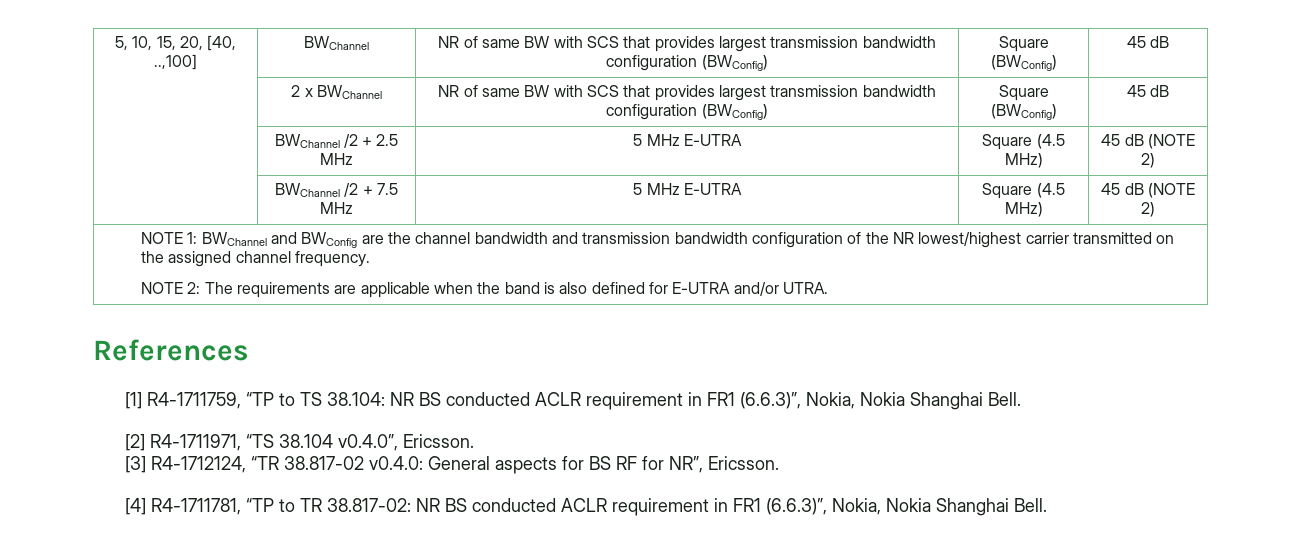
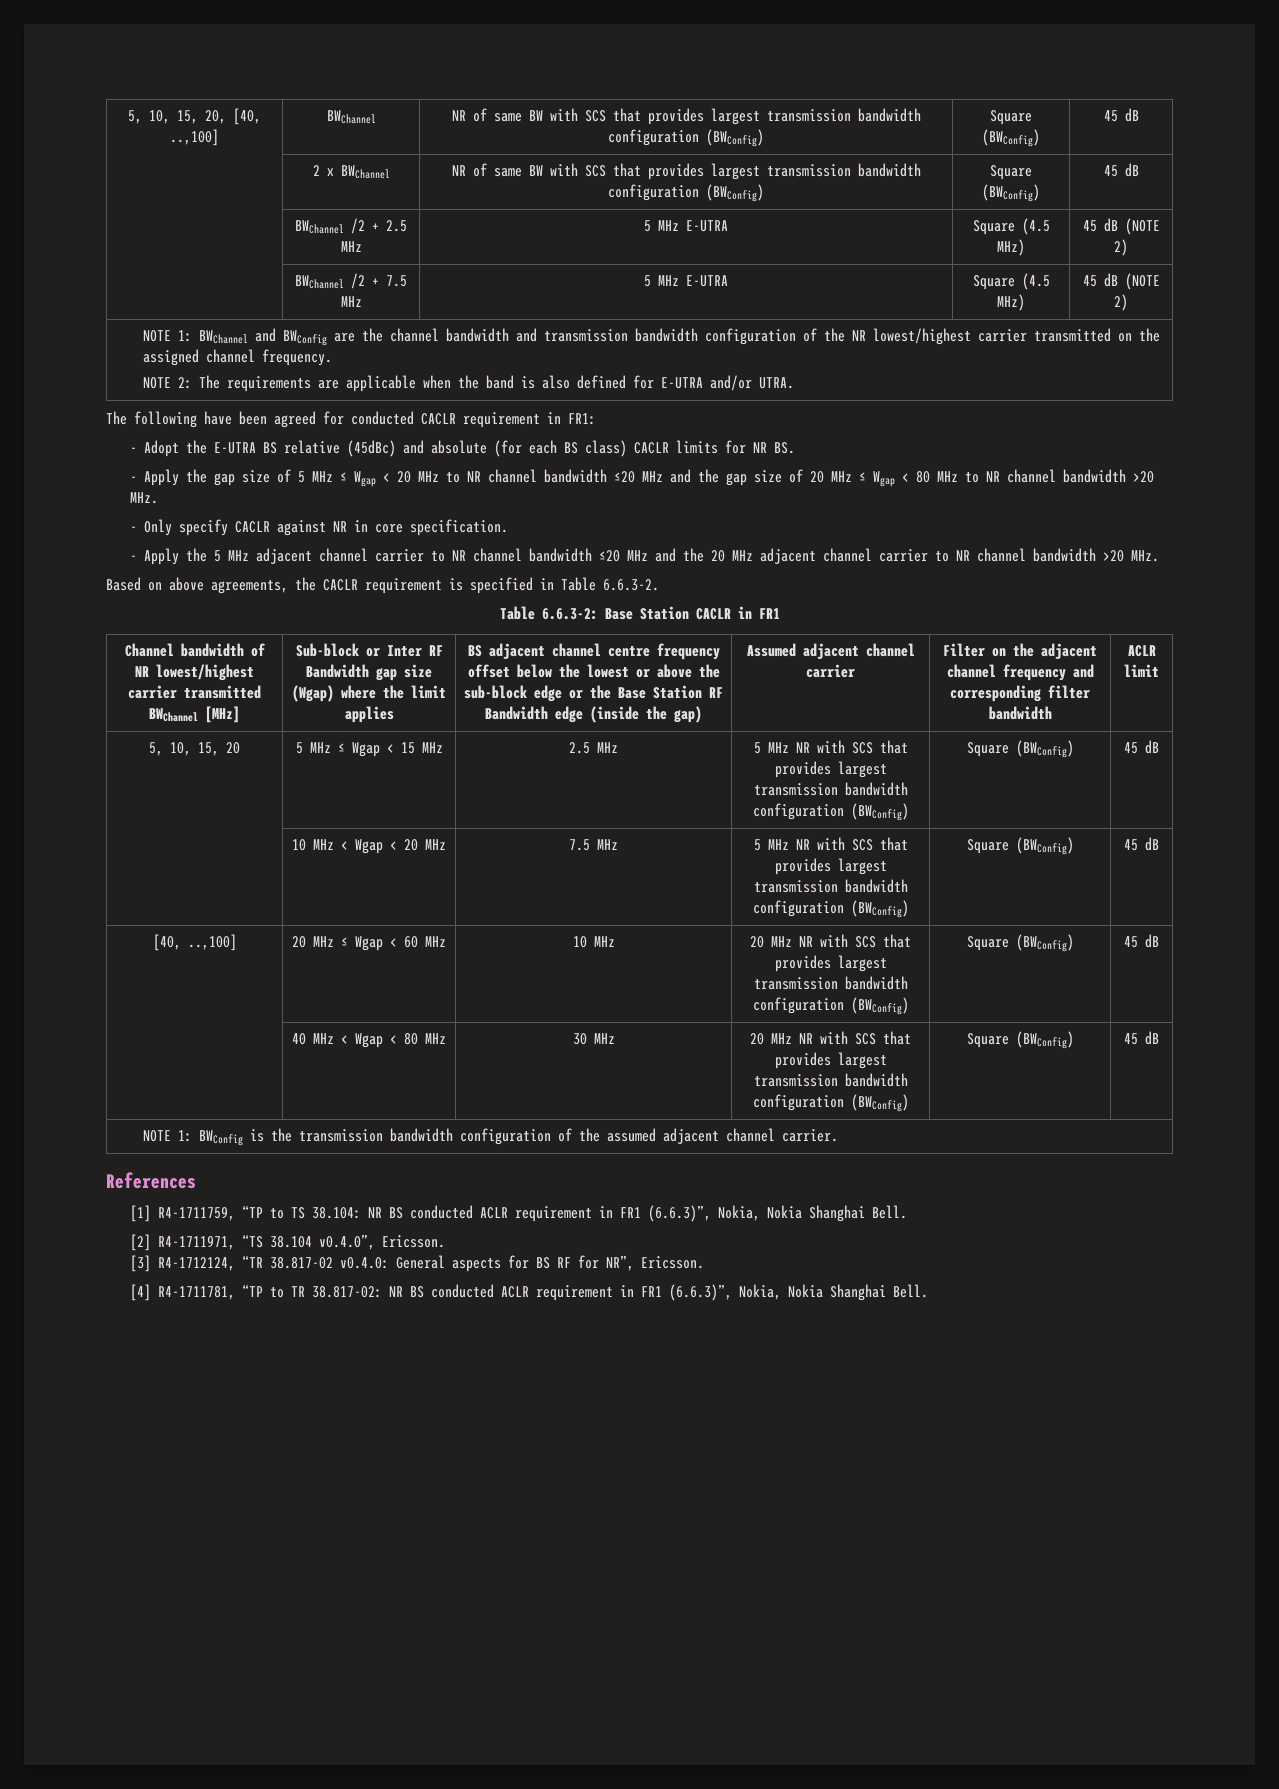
+ The following have been agreed for conducted CACLR requirement in FR1:
+ - Adopt the E-UTRA BS relative (45dBc) and absolute (for each BS class) CACLR limits for NR BS.
+ - Apply the gap size of 5 MHz ≤ Wgap < 20 MHz to NR channel bandwidth ≤20 MHz and the gap size of 20 MHz ≤ Wgap < 80 MHz to NR channel bandwidth >20 MHz.
+ - Only specify CACLR against NR in core specification.
+ - Apply the 5 MHz adjacent channel carrier to NR channel bandwidth ≤20 MHz and the 20 MHz adjacent channel carrier to NR channel bandwidth >20 MHz.
+ Based on above agreements, the CACLR requirement is specified in Table 6.6.3-2.
+ Table 6.6.3-2: Base Station CACLR in FR1
+ Channel bandwidth of NR lowest/highest carrier transmitted BWChannel [MHz] | Sub-block or Inter RF Bandwidth gap size (Wgap) where the limit applies | BS adjacent channel centre frequency offset below the lowest or above the sub-block edge or the Base Station RF Bandwidth edge (inside the gap) | Assumed adjacent channel carrier | Filter on the adjacent channel frequency and corresponding filter bandwidth | ACLR limit
+ 5, 10, 15, 20 | 5 MHz ≤ Wgap < 15 MHz | 2.5 MHz | 5 MHz NR with SCS that provides largest transmission bandwidth configuration (BWConfig) | Square (BWConfig) | 45 dB
+ | 10 MHz < Wgap < 20 MHz | 7.5 MHz | 5 MHz NR with SCS that provides largest transmission bandwidth configuration (BWConfig) | Square (BWConfig) | 45 dB
+ [40, ..,100] | 20 MHz ≤ Wgap < 60 MHz | 10 MHz | 20 MHz NR with SCS that provides largest transmission bandwidth configuration (BWConfig) | Square (BWConfig) | 45 dB
+ | 40 MHz < Wgap < 80 MHz | 30 MHz | 20 MHz NR with SCS that provides largest transmission bandwidth configuration (BWConfig) | Square (BWConfig) | 45 dB
+ NOTE 1: BWConfig is the transmission bandwidth configuration of the assumed adjacent channel carrier.

